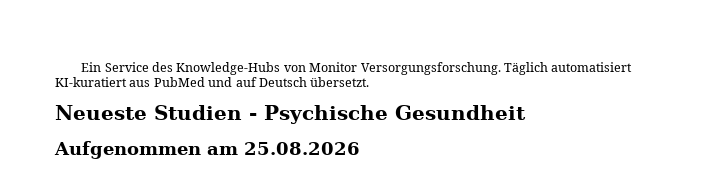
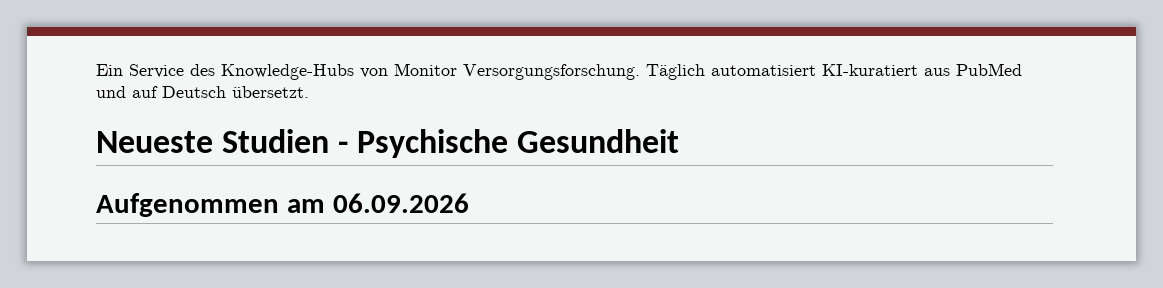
- Aufgenommen am 25.08.2026
+ Aufgenommen am 06.09.2026

